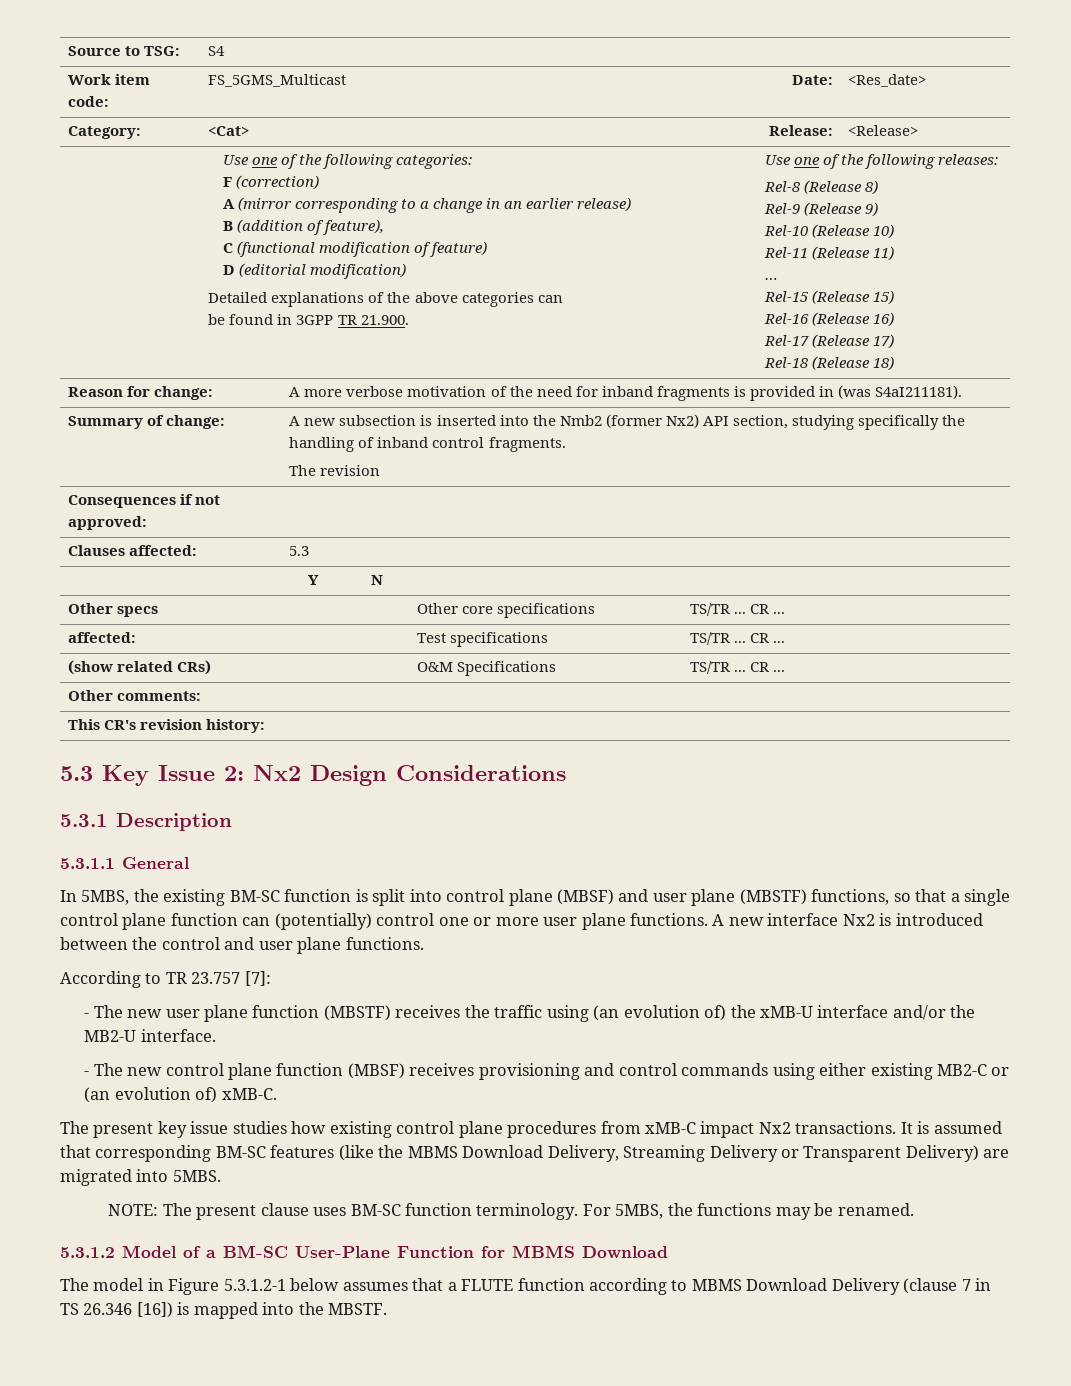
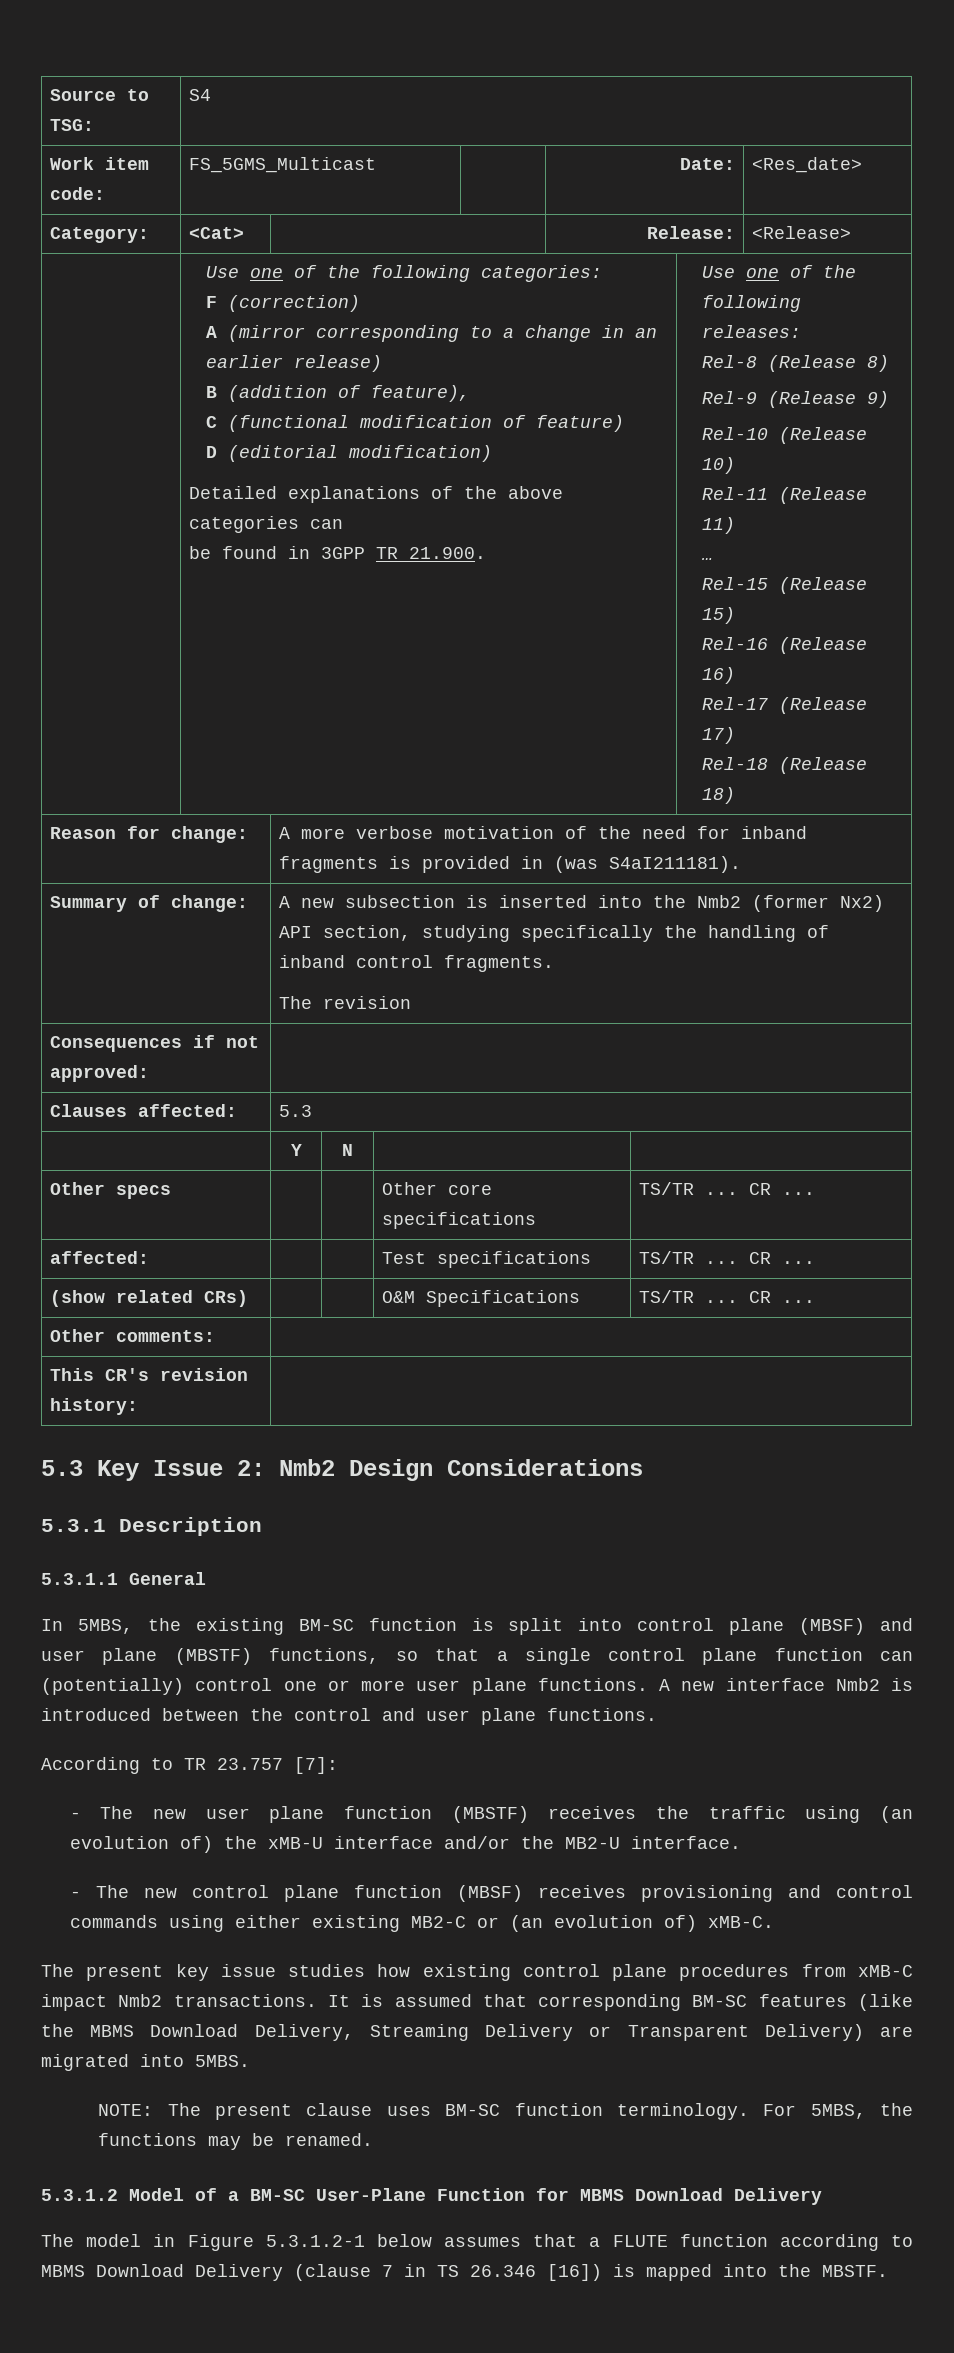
- 5.3 Key Issue 2: Nx2 Design Considerations
+ 5.3 Key Issue 2: Nmb2 Design Considerations
- A new interface Nx2 is introduced between the control and user plane functions.
+ A new interface Nmb2 is introduced between the control and user plane functions.
- The present key issue studies how existing control plane procedures from xMB-C impact Nx2 transactions.
+ The present key issue studies how existing control plane procedures from xMB-C impact Nmb2 transactions.
- 5.3.1.2 Model of a BM-SC User-Plane Function for MBMS Download
+ 5.3.1.2 Model of a BM-SC User-Plane Function for MBMS Download Delivery

